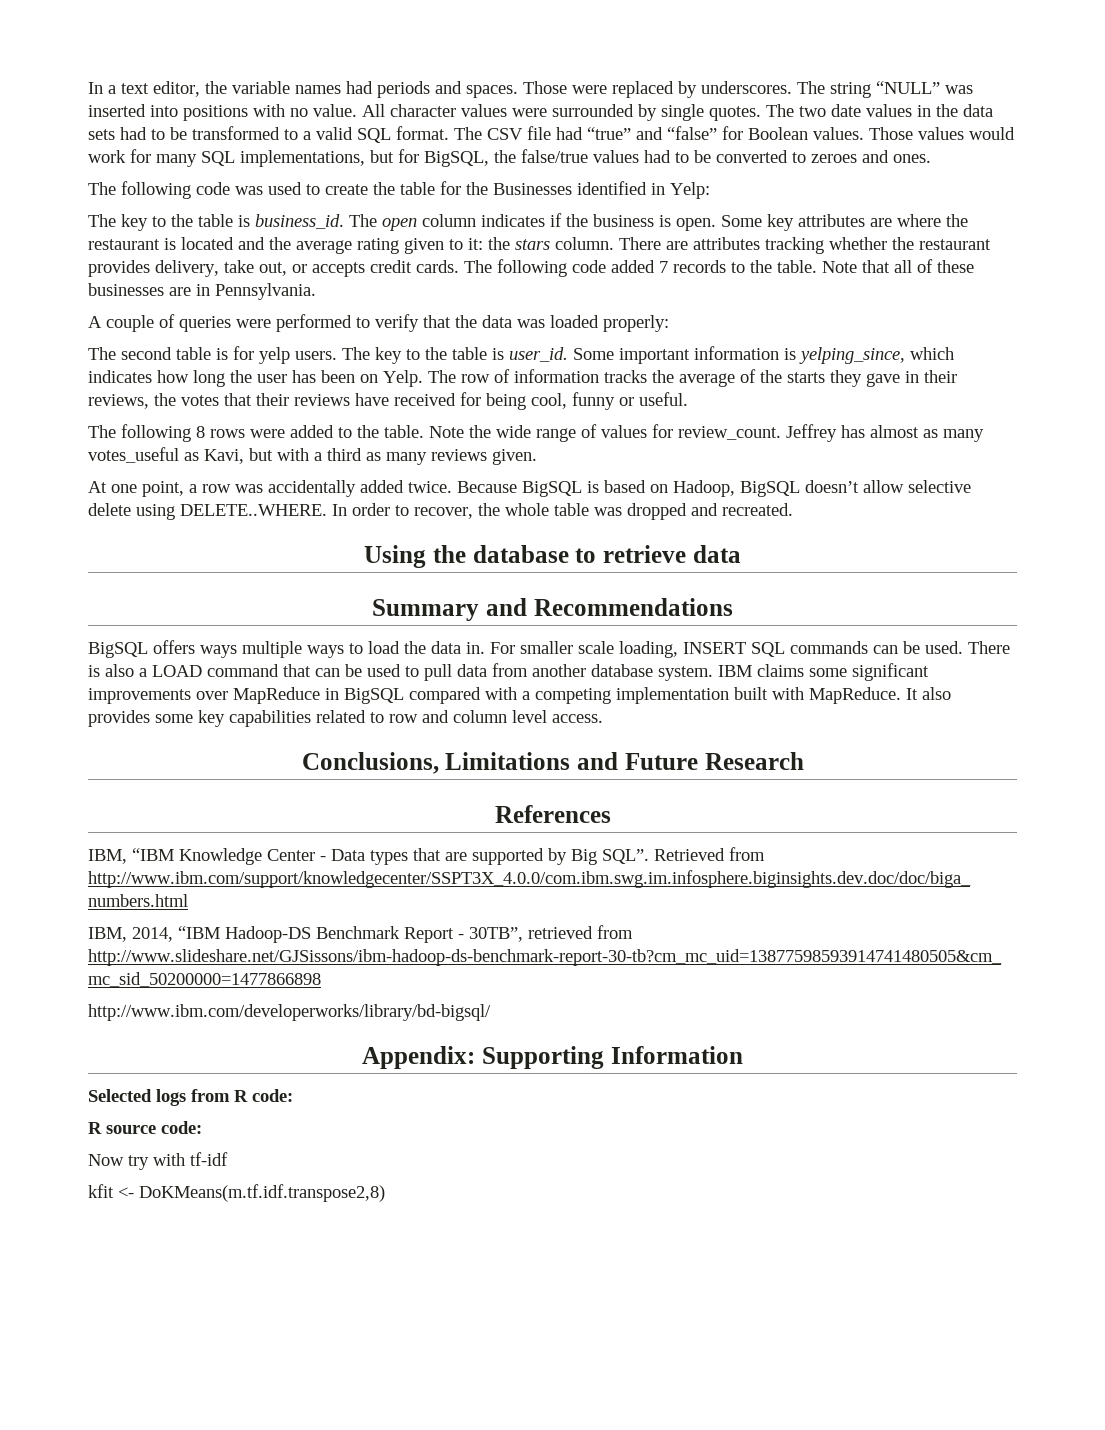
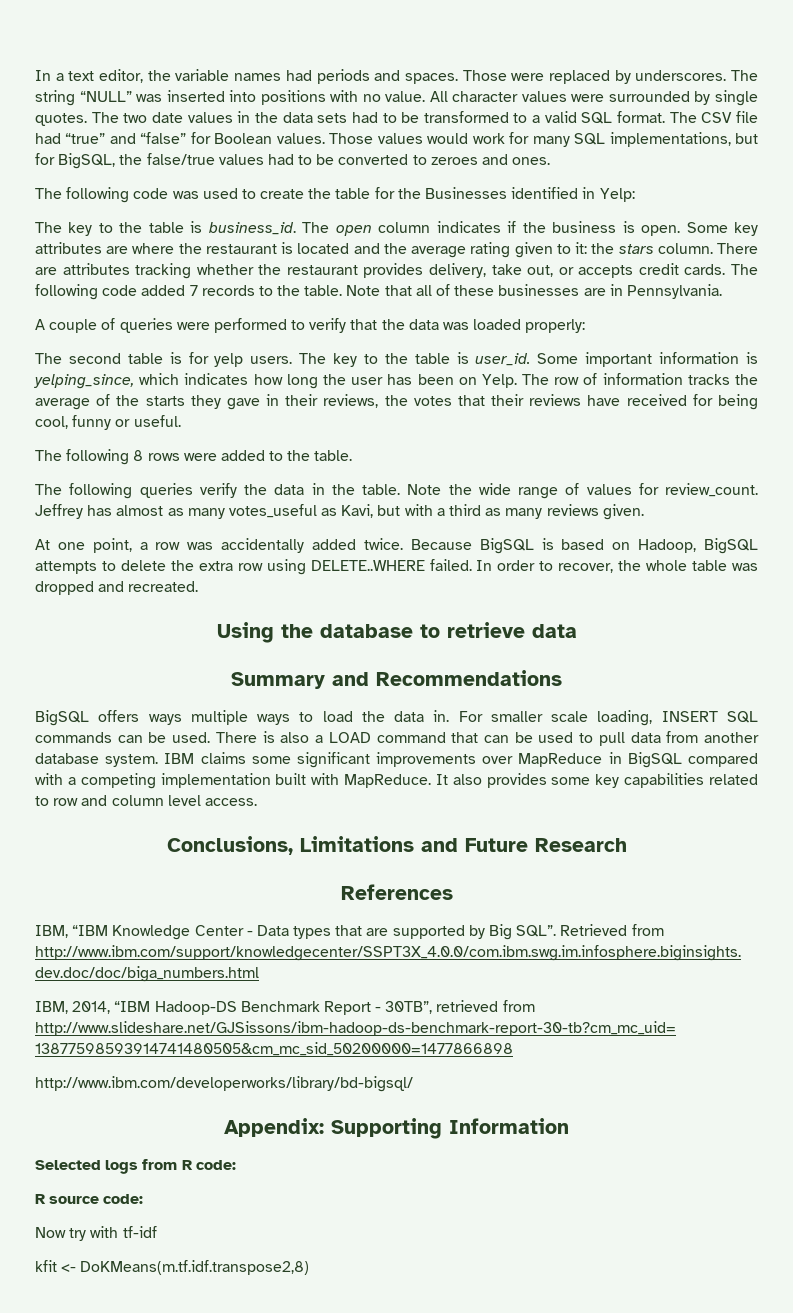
- The following 8 rows were added to the table. Note the wide range of values for review_count.
+ The following 8 rows were added to the table.
+ The following queries verify the data in the table. Note the wide range of values for review_count.
- Because BigSQL is based on Hadoop, BigSQL doesn’t allow selective delete using DELETE..WHERE. In order to recover, the whole table was dropped and recreated.
+ Because BigSQL is based on Hadoop, BigSQL attempts to delete the extra row using DELETE..WHERE failed. In order to recover, the whole table was dropped and recreated.

